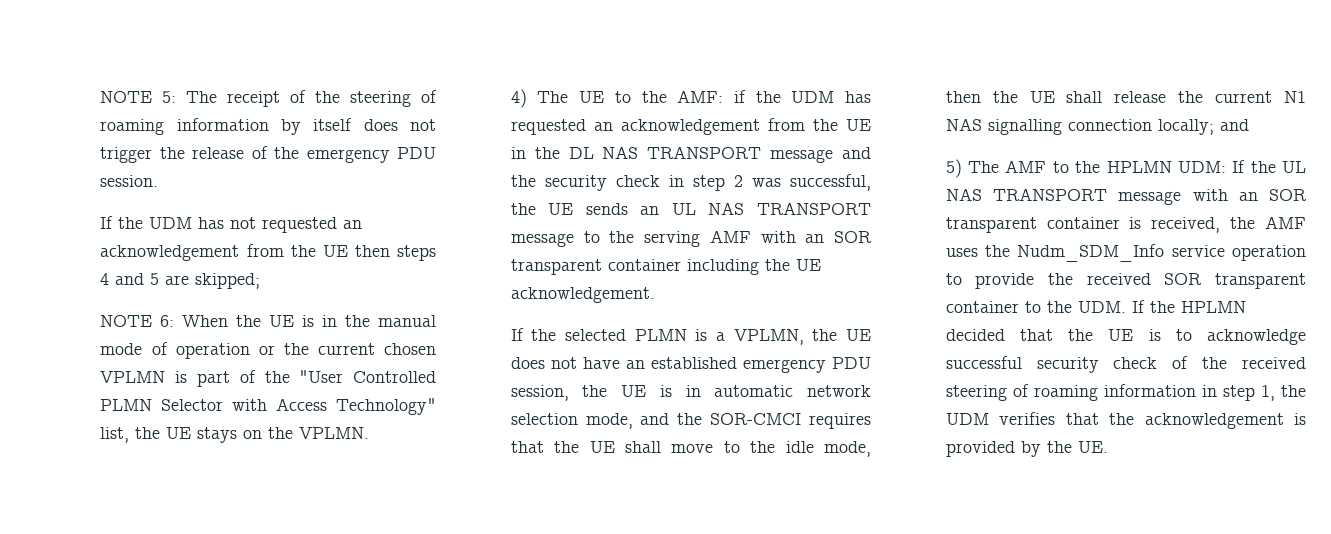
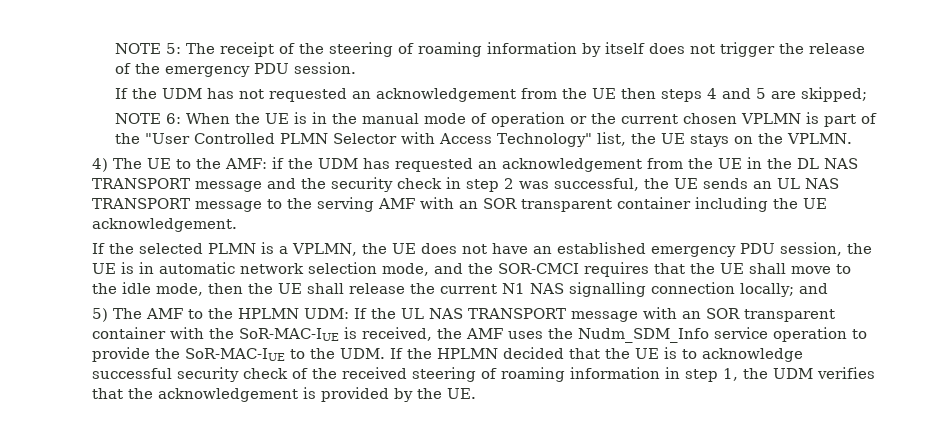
- If the UL NAS TRANSPORT message with an SOR transparent container is received, the AMF uses the Nudm_SDM_Info service operation to provide the received SOR transparent container to the UDM. If the HPLMN decided that the UE is to acknowledge successful security check of the received steering of roaming information in step 1, the UDM verifies that the acknowledgement is provided by the UE.
+ If the UL NAS TRANSPORT message with an SOR transparent container with the SoR-MAC-IUE is received, the AMF uses the Nudm_SDM_Info service operation to provide the SoR-MAC-IUE to the UDM. If the HPLMN decided that the UE is to acknowledge successful security check of the received steering of roaming information in step 1, the UDM verifies that the acknowledgement is provided by the UE.

